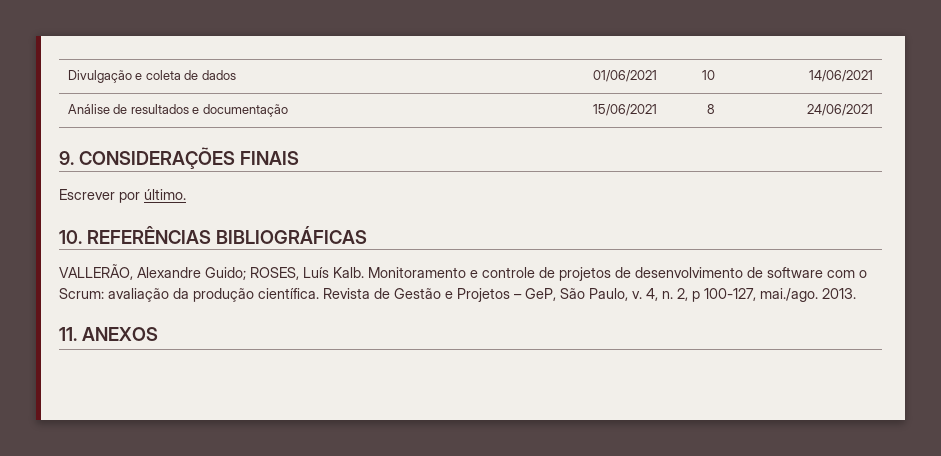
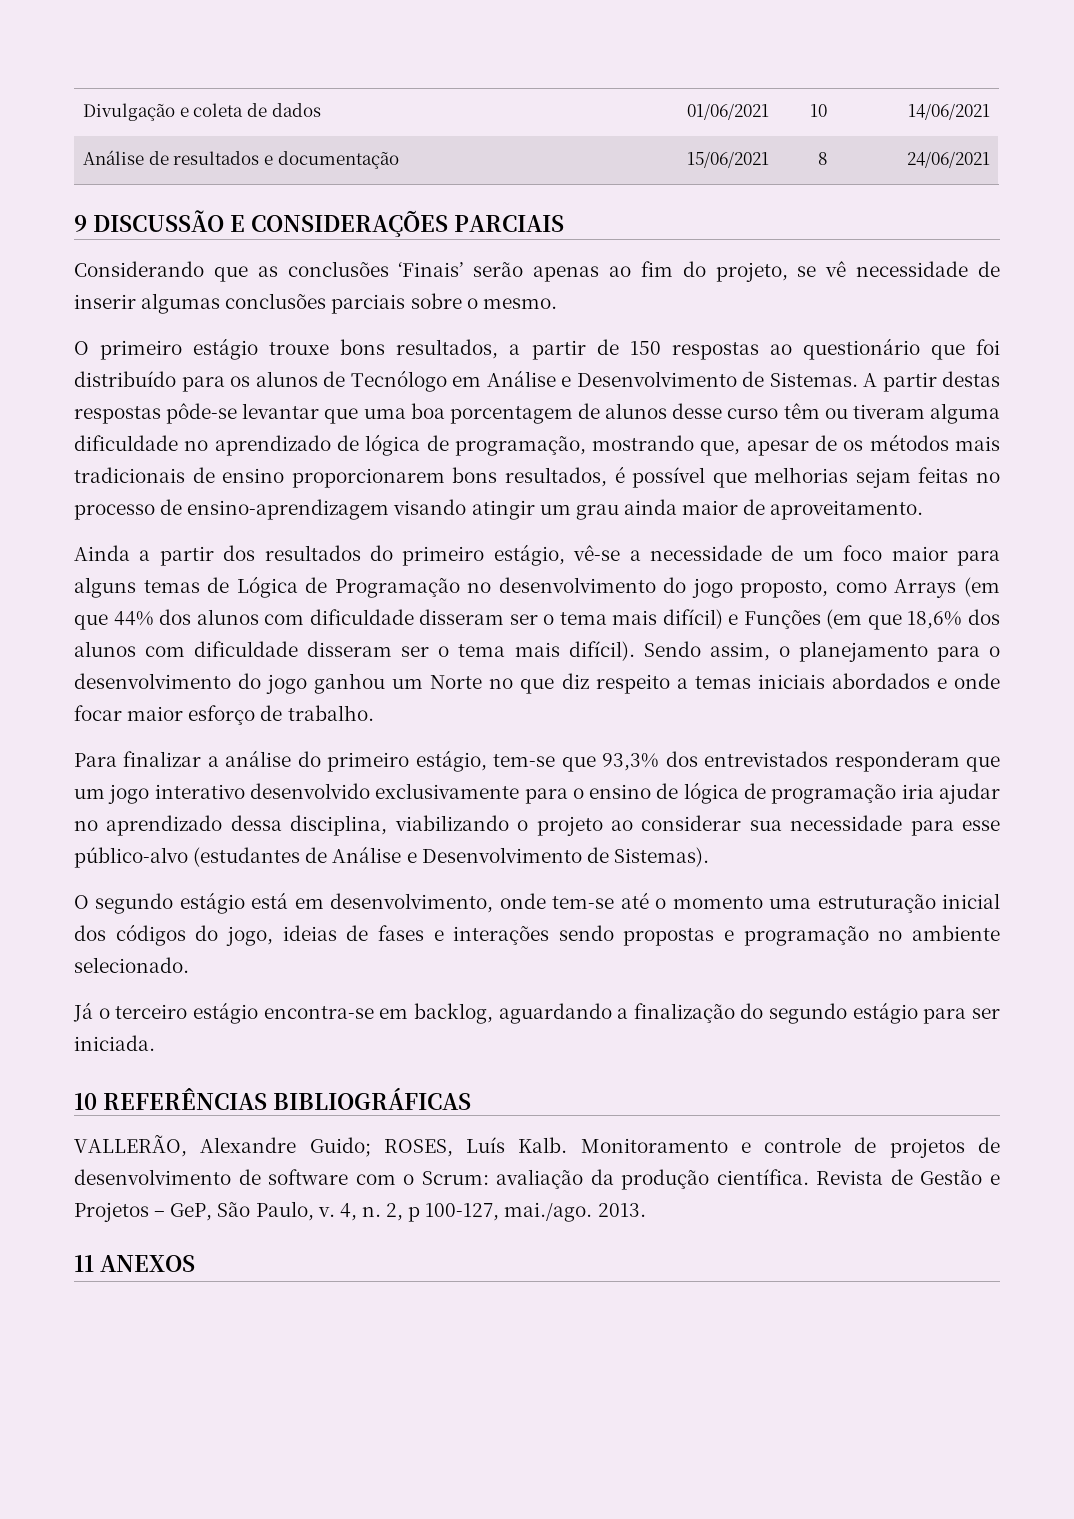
- 9. CONSIDERAÇÕES FINAIS
- Escrever por último.
- 10. REFERÊNCIAS BIBLIOGRÁFICAS
+ 9 DISCUSSÃO E CONSIDERAÇÕES PARCIAIS
+ Considerando que as conclusões ‘Finais’ serão apenas ao fim do projeto, se vê necessidade de inserir algumas conclusões parciais sobre o mesmo.
+ O primeiro estágio trouxe bons resultados, a partir de 150 respostas ao questionário que foi distribuído para os alunos de Tecnólogo em Análise e Desenvolvimento de Sistemas. A partir destas respostas pôde-se levantar que uma boa porcentagem de alunos desse curso têm ou tiveram alguma dificuldade no aprendizado de lógica de programação, mostrando que, apesar de os métodos mais tradicionais de ensino proporcionarem bons resultados, é possível que melhorias sejam feitas no processo de ensino-aprendizagem visando atingir um grau ainda maior de aproveitamento.
+ Ainda a partir dos resultados do primeiro estágio, vê-se a necessidade de um foco maior para alguns temas de Lógica de Programação no desenvolvimento do jogo proposto, como Arrays (em que 44% dos alunos com dificuldade disseram ser o tema mais difícil) e Funções (em que 18,6% dos alunos com dificuldade disseram ser o tema mais difícil). Sendo assim, o planejamento para o desenvolvimento do jogo ganhou um Norte no que diz respeito a temas iniciais abordados e onde focar maior esforço de trabalho.
+ Para finalizar a análise do primeiro estágio, tem-se que 93,3% dos entrevistados responderam que um jogo interativo desenvolvido exclusivamente para o ensino de lógica de programação iria ajudar no aprendizado dessa disciplina, viabilizando o projeto ao considerar sua necessidade para esse público-alvo (estudantes de Análise e Desenvolvimento de Sistemas).
+ O segundo estágio está em desenvolvimento, onde tem-se até o momento uma estruturação inicial dos códigos do jogo, ideias de fases e interações sendo propostas e programação no ambiente selecionado.
+ Já o terceiro estágio encontra-se em backlog, aguardando a finalização do segundo estágio para ser iniciada.
+ 10 REFERÊNCIAS BIBLIOGRÁFICAS
- 11. ANEXOS
+ 11 ANEXOS

